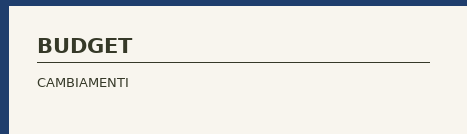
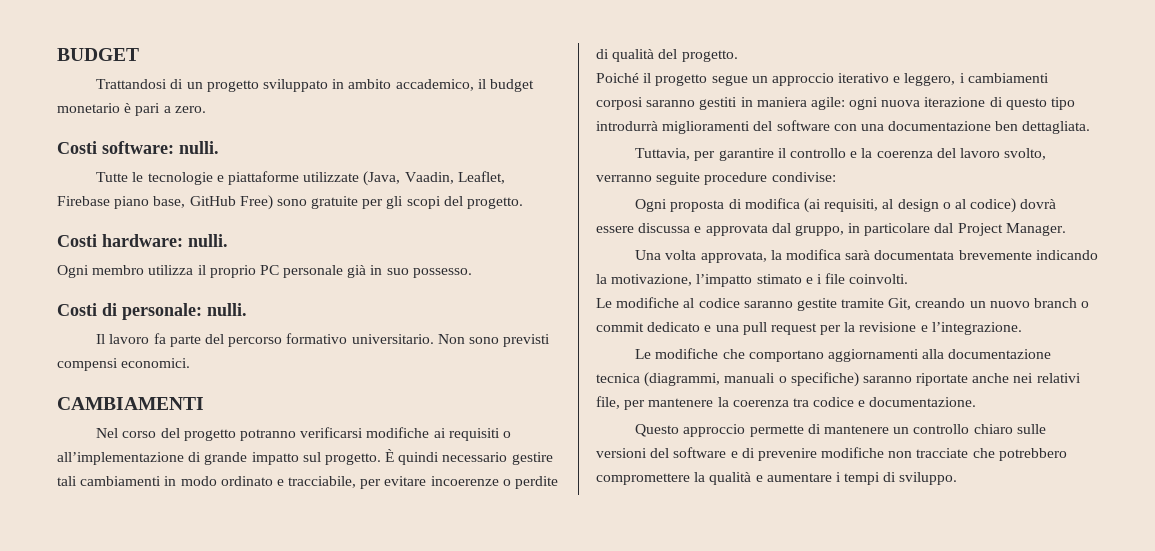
+ Trattandosi di un progetto sviluppato in ambito accademico, il budget monetario è pari a zero.
+ Costi software: nulli.
+ Tutte le tecnologie e piattaforme utilizzate (Java, Vaadin, Leaflet, Firebase piano base, GitHub Free) sono gratuite per gli scopi del progetto.
+ Costi hardware: nulli.
+ Ogni membro utilizza il proprio PC personale già in suo possesso.
+ Costi di personale: nulli.
+ Il lavoro fa parte del percorso formativo universitario. Non sono previsti compensi economici.
  CAMBIAMENTI
+ Nel corso del progetto potranno verificarsi modifiche ai requisiti o all’implementazione di grande impatto sul progetto. È quindi necessario gestire tali cambiamenti in modo ordinato e tracciabile, per evitare incoerenze o perdite di qualità del progetto.
+ Poiché il progetto segue un approccio iterativo e leggero, i cambiamenti corposi saranno gestiti in maniera agile: ogni nuova iterazione di questo tipo introdurrà miglioramenti del software con una documentazione ben dettagliata.
+ Tuttavia, per garantire il controllo e la coerenza del lavoro svolto, verranno seguite procedure condivise:
+ Ogni proposta di modifica (ai requisiti, al design o al codice) dovrà essere discussa e approvata dal gruppo, in particolare dal Project Manager.
+ Una volta approvata, la modifica sarà documentata brevemente indicando la motivazione, l’impatto stimato e i file coinvolti.
+ Le modifiche al codice saranno gestite tramite Git, creando un nuovo branch o commit dedicato e una pull request per la revisione e l’integrazione.
+ Le modifiche che comportano aggiornamenti alla documentazione tecnica (diagrammi, manuali o specifiche) saranno riportate anche nei relativi file, per mantenere la coerenza tra codice e documentazione.
+ Questo approccio permette di mantenere un controllo chiaro sulle versioni del software e di prevenire modifiche non tracciate che potrebbero compromettere la qualità e aumentare i tempi di sviluppo.

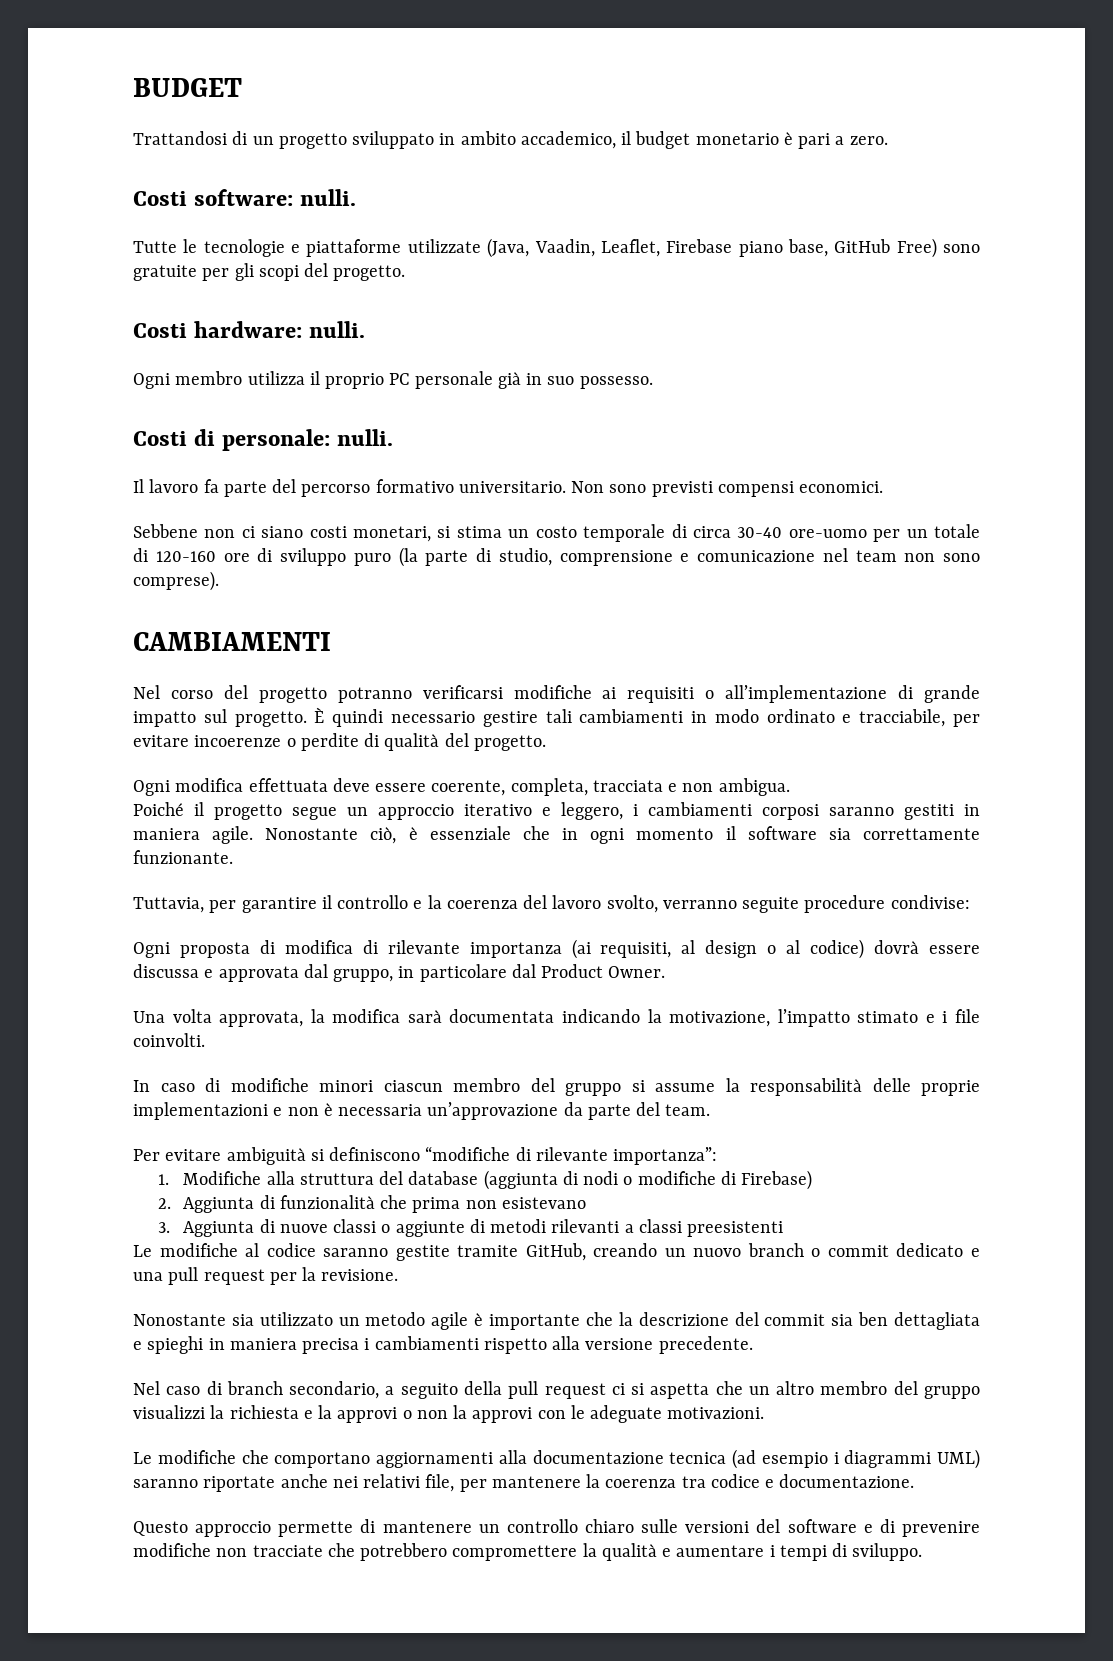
+ Sebbene non ci siano costi monetari, si stima un costo temporale di circa 30-40 ore-uomo per un totale di 120-160 ore di sviluppo puro (la parte di studio, comprensione e comunicazione nel team non sono comprese).
+ Ogni modifica effettuata deve essere coerente, completa, tracciata e non ambigua.
- Poiché il progetto segue un approccio iterativo e leggero, i cambiamenti corposi saranno gestiti in maniera agile: ogni nuova iterazione di questo tipo introdurrà miglioramenti del software con una documentazione ben dettagliata.
+ Poiché il progetto segue un approccio iterativo e leggero, i cambiamenti corposi saranno gestiti in maniera agile. Nonostante ciò, è essenziale che in ogni momento il software sia correttamente funzionante.
- Ogni proposta di modifica (ai requisiti, al design o al codice) dovrà essere discussa e approvata dal gruppo, in particolare dal Project Manager.
+ Ogni proposta di modifica di rilevante importanza (ai requisiti, al design o al codice) dovrà essere discussa e approvata dal gruppo, in particolare dal Product Owner.
- Una volta approvata, la modifica sarà documentata brevemente indicando la motivazione, l’impatto stimato e i file coinvolti.
+ Una volta approvata, la modifica sarà documentata indicando la motivazione, l’impatto stimato e i file coinvolti.
+ In caso di modifiche minori ciascun membro del gruppo si assume la responsabilità delle proprie implementazioni e non è necessaria un’approvazione da parte del team.
+ Per evitare ambiguità si definiscono “modifiche di rilevante importanza”:
+ 1. Modifiche alla struttura del database (aggiunta di nodi o modifiche di Firebase)
+ 2. Aggiunta di funzionalità che prima non esistevano
+ 3. Aggiunta di nuove classi o aggiunte di metodi rilevanti a classi preesistenti
- Le modifiche al codice saranno gestite tramite Git, creando un nuovo branch o commit dedicato e una pull request per la revisione e l’integrazione.
+ Le modifiche al codice saranno gestite tramite GitHub, creando un nuovo branch o commit dedicato e una pull request per la revisione.
+ Nonostante sia utilizzato un metodo agile è importante che la descrizione del commit sia ben dettagliata e spieghi in maniera precisa i cambiamenti rispetto alla versione precedente.
+ Nel caso di branch secondario, a seguito della pull request ci si aspetta che un altro membro del gruppo visualizzi la richiesta e la approvi o non la approvi con le adeguate motivazioni.
- Le modifiche che comportano aggiornamenti alla documentazione tecnica (diagrammi, manuali o specifiche) saranno riportate anche nei relativi file, per mantenere la coerenza tra codice e documentazione.
+ Le modifiche che comportano aggiornamenti alla documentazione tecnica (ad esempio i diagrammi UML) saranno riportate anche nei relativi file, per mantenere la coerenza tra codice e documentazione.

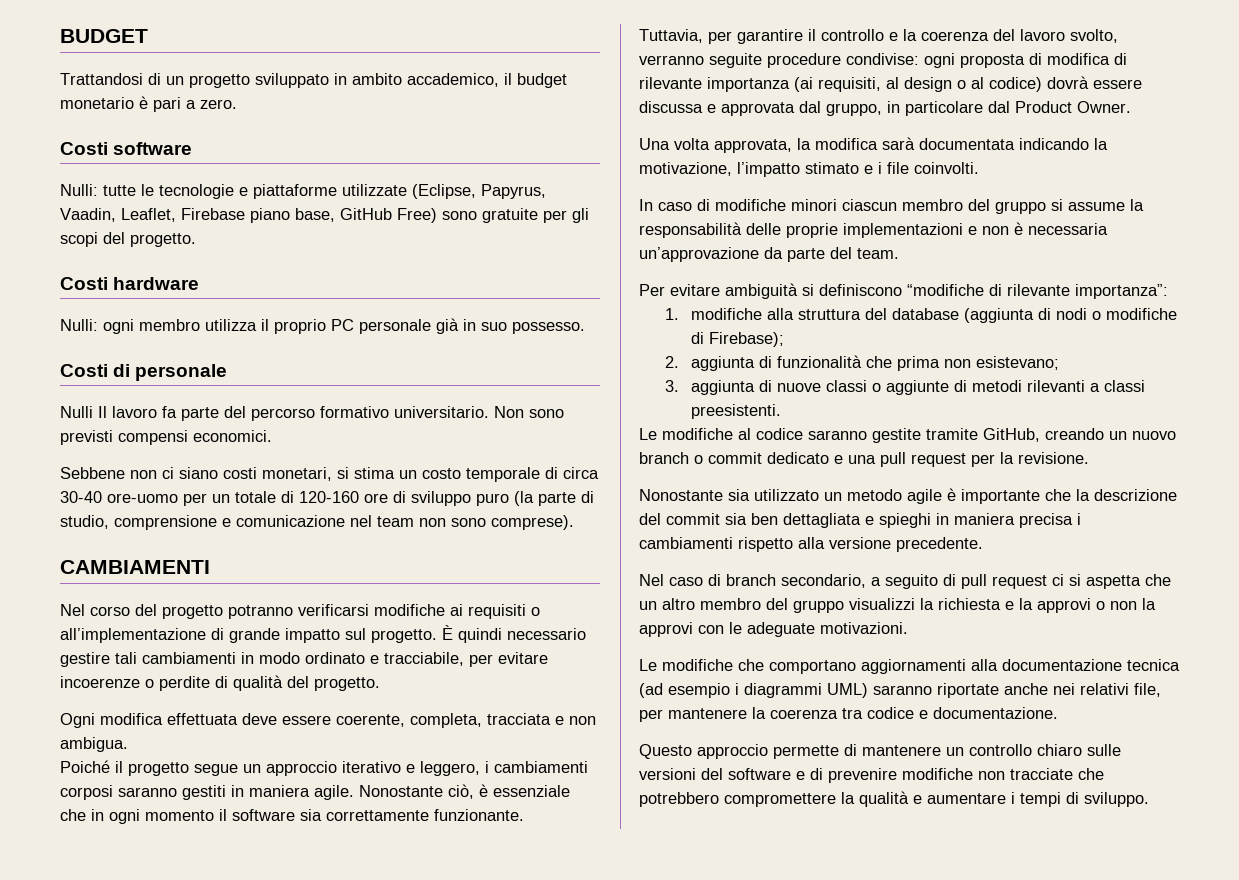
- Costi software: nulli.
- Tutte le tecnologie e piattaforme utilizzate (Java, Vaadin, Leaflet, Firebase piano base, GitHub Free) sono gratuite per gli scopi del progetto.
+ Costi software
+ Nulli: tutte le tecnologie e piattaforme utilizzate (Eclipse, Papyrus, Vaadin, Leaflet, Firebase piano base, GitHub Free) sono gratuite per gli scopi del progetto.
- Costi hardware: nulli.
- Ogni membro utilizza il proprio PC personale già in suo possesso.
+ Costi hardware
+ Nulli: ogni membro utilizza il proprio PC personale già in suo possesso.
- Costi di personale: nulli.
- Il lavoro fa parte del percorso formativo universitario.
+ Costi di personale
+ Nulli Il lavoro fa parte del percorso formativo universitario.
- Tuttavia, per garantire il controllo e la coerenza del lavoro svolto, verranno seguite procedure condivise:
- Ogni proposta di modifica di rilevante importanza (ai requisiti, al design o al codice) dovrà essere discussa e approvata dal gruppo, in particolare dal Product Owner.
+ Tuttavia, per garantire il controllo e la coerenza del lavoro svolto, verranno seguite procedure condivise: ogni proposta di modifica di rilevante importanza (ai requisiti, al design o al codice) dovrà essere discussa e approvata dal gruppo, in particolare dal Product Owner.
- 1. Modifiche alla struttura del database (aggiunta di nodi o modifiche di Firebase)
+ 1. modifiche alla struttura del database (aggiunta di nodi o modifiche di Firebase);
- 2. Aggiunta di funzionalità che prima non esistevano
+ 2. aggiunta di funzionalità che prima non esistevano;
- 3. Aggiunta di nuove classi o aggiunte di metodi rilevanti a classi preesistenti
+ 3. aggiunta di nuove classi o aggiunte di metodi rilevanti a classi preesistenti.
- Nel caso di branch secondario, a seguito della pull request ci si aspetta che un altro membro del gruppo visualizzi la richiesta e la approvi o non la approvi con le adeguate motivazioni.
+ Nel caso di branch secondario, a seguito di pull request ci si aspetta che un altro membro del gruppo visualizzi la richiesta e la approvi o non la approvi con le adeguate motivazioni.

